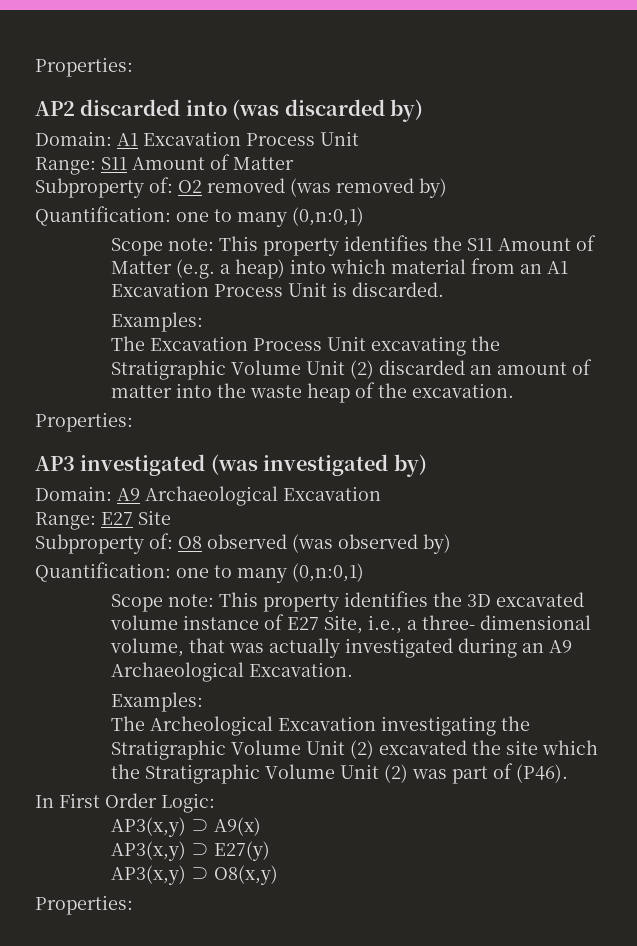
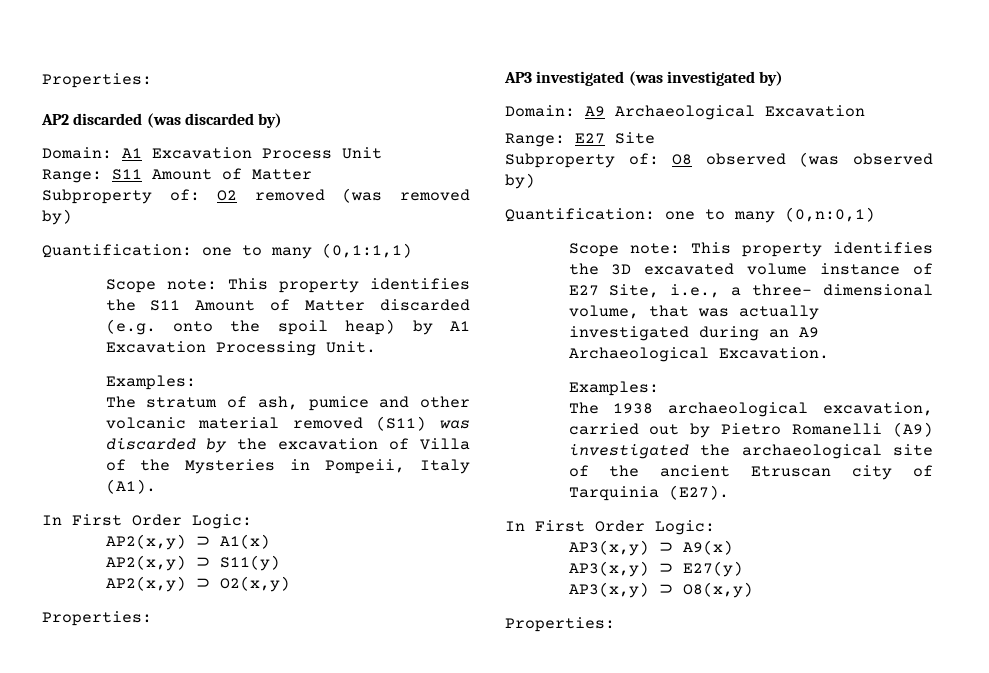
- AP2 discarded into (was discarded by)
+ AP2 discarded (was discarded by)
  Subproperty of: O2 removed (was removed by)
- Quantification: one to many (0,n:0,1)
+ Quantification: one to many (0,1:1,1)
- Scope note: This property identifies the S11 Amount of Matter (e.g. a heap) into which material from an A1 Excavation Process Unit is discarded.
+ Scope note: This property identifies the S11 Amount of Matter discarded (e.g. onto the spoil heap) by A1 Excavation Processing Unit.
  Examples:
- The Excavation Process Unit excavating the Stratigraphic Volume Unit (2) discarded an amount of matter into the waste heap of the excavation.
+ The stratum of ash, pumice and other volcanic material removed (S11) was discarded by the excavation of Villa of the Mysteries in Pompeii, Italy (A1).
+ In First Order Logic:
+ AP2(x,y) ⊃ A1(x)
+ AP2(x,y) ⊃ S11(y)
+ AP2(x,y) ⊃ O2(x,y)
- The Archeological Excavation investigating the Stratigraphic Volume Unit (2) excavated the site which the Stratigraphic Volume Unit (2) was part of (P46).
+ The 1938 archaeological excavation, carried out by Pietro Romanelli (A9) investigated the archaeological site of the ancient Etruscan city of Tarquinia (E27).

